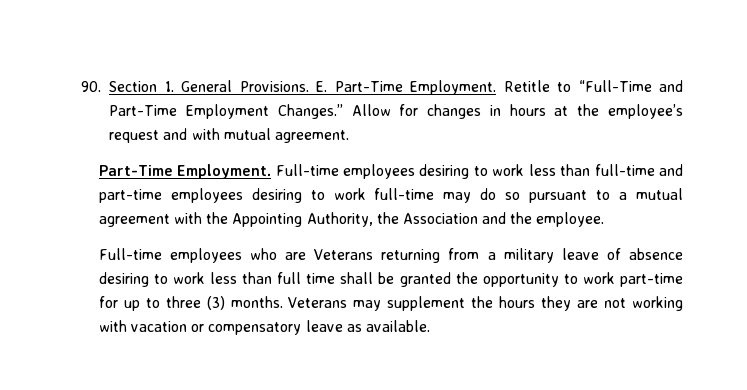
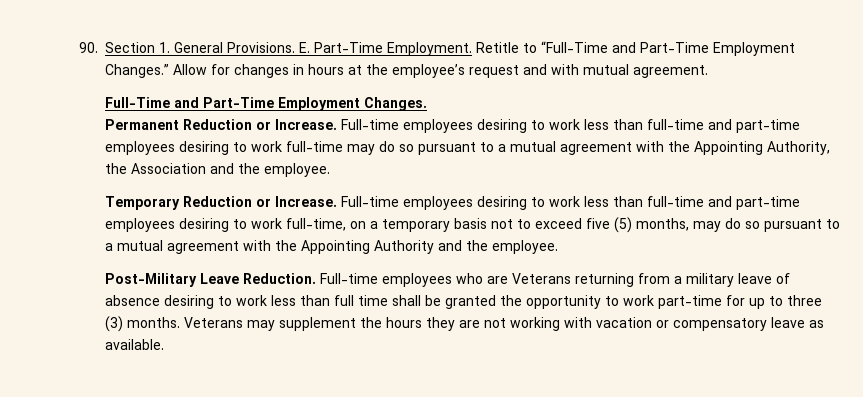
  Allow for changes in hours at the employee’s request and with mutual agreement.
- Part-Time Employment.
+ Full-Time and Part-Time Employment Changes.
+ Permanent Reduction or Increase.
+ Temporary Reduction or Increase. Full-time employees desiring to work less than full-time and part-time employees desiring to work full-time, on a temporary basis not to exceed five (5) months, may do so pursuant to a mutual agreement with the Appointing Authority and the employee.
+ Post-Military Leave Reduction.

